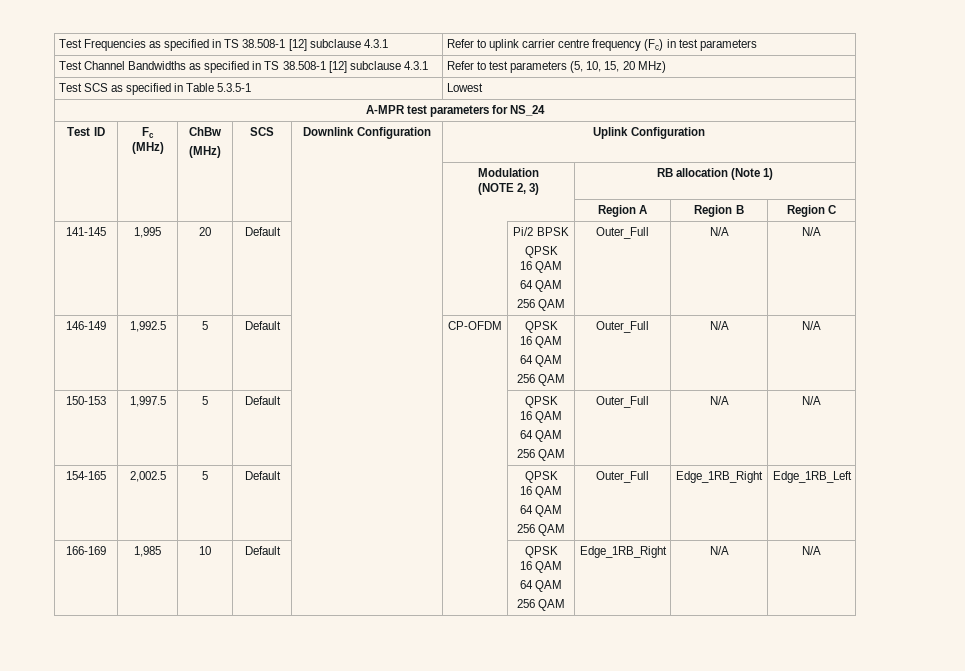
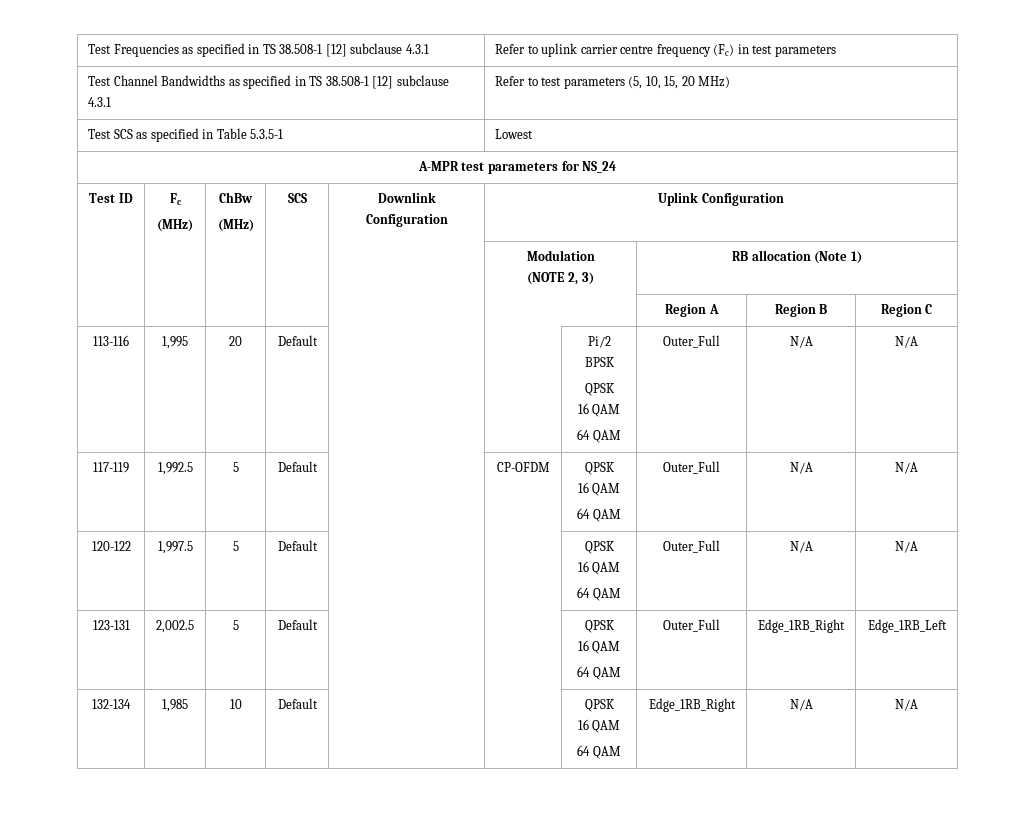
- 141-145 | 1,995 | 20 | Default | | | Pi/2 BPSK
+ 113-116 | 1,995 | 20 | Default | | | Pi/2 BPSK
  QPSK
  16 QAM
- 64 QAM
- 256 QAM | Outer_Full | N/A | N/A
- 146-149 | 1,992.5 | 5 | Default | | CP-OFDM | QPSK
+ 64 QAM | Outer_Full | N/A | N/A
+ 117-119 | 1,992.5 | 5 | Default | | CP-OFDM | QPSK
  16 QAM
- 64 QAM
- 256 QAM | Outer_Full | N/A | N/A
- 150-153 | 1,997.5 | 5 | Default | | | QPSK
+ 64 QAM | Outer_Full | N/A | N/A
+ 120-122 | 1,997.5 | 5 | Default | | | QPSK
  16 QAM
- 64 QAM
- 256 QAM | Outer_Full | N/A | N/A
- 154-165 | 2,002.5 | 5 | Default | | | QPSK
+ 64 QAM | Outer_Full | N/A | N/A
+ 123-131 | 2,002.5 | 5 | Default | | | QPSK
  16 QAM
- 64 QAM
- 256 QAM | Outer_Full | Edge_1RB_Right | Edge_1RB_Left
+ 64 QAM | Outer_Full | Edge_1RB_Right | Edge_1RB_Left
- 166-169 | 1,985 | 10 | Default | | | QPSK
+ 132-134 | 1,985 | 10 | Default | | | QPSK
  16 QAM
- 64 QAM
- 256 QAM | Edge_1RB_Right | N/A | N/A
+ 64 QAM | Edge_1RB_Right | N/A | N/A

